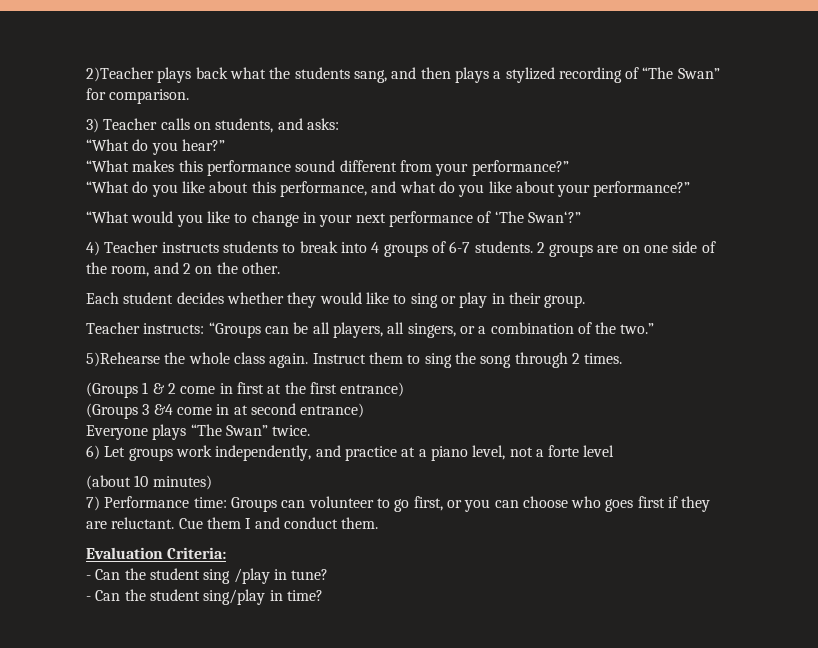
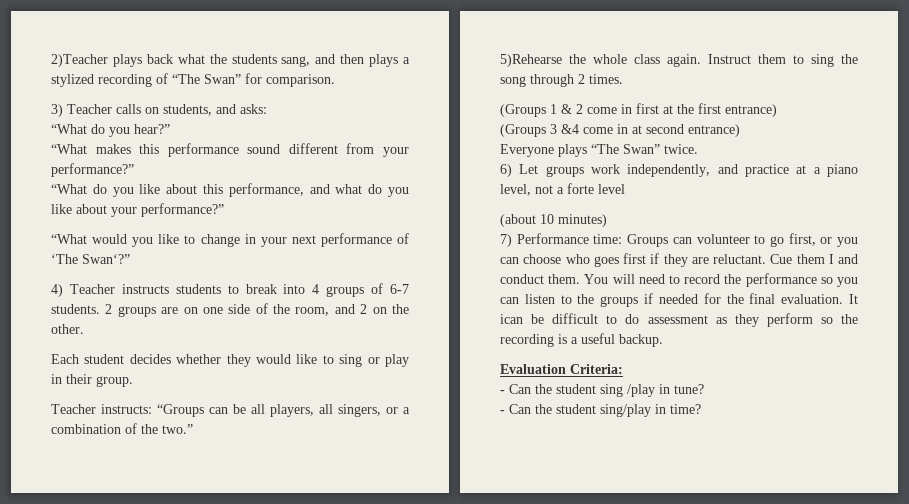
+ You will need to record the performance so you can listen to the groups if needed for the final evaluation. It ican be difficult to do assessment as they perform so the recording is a useful backup.

